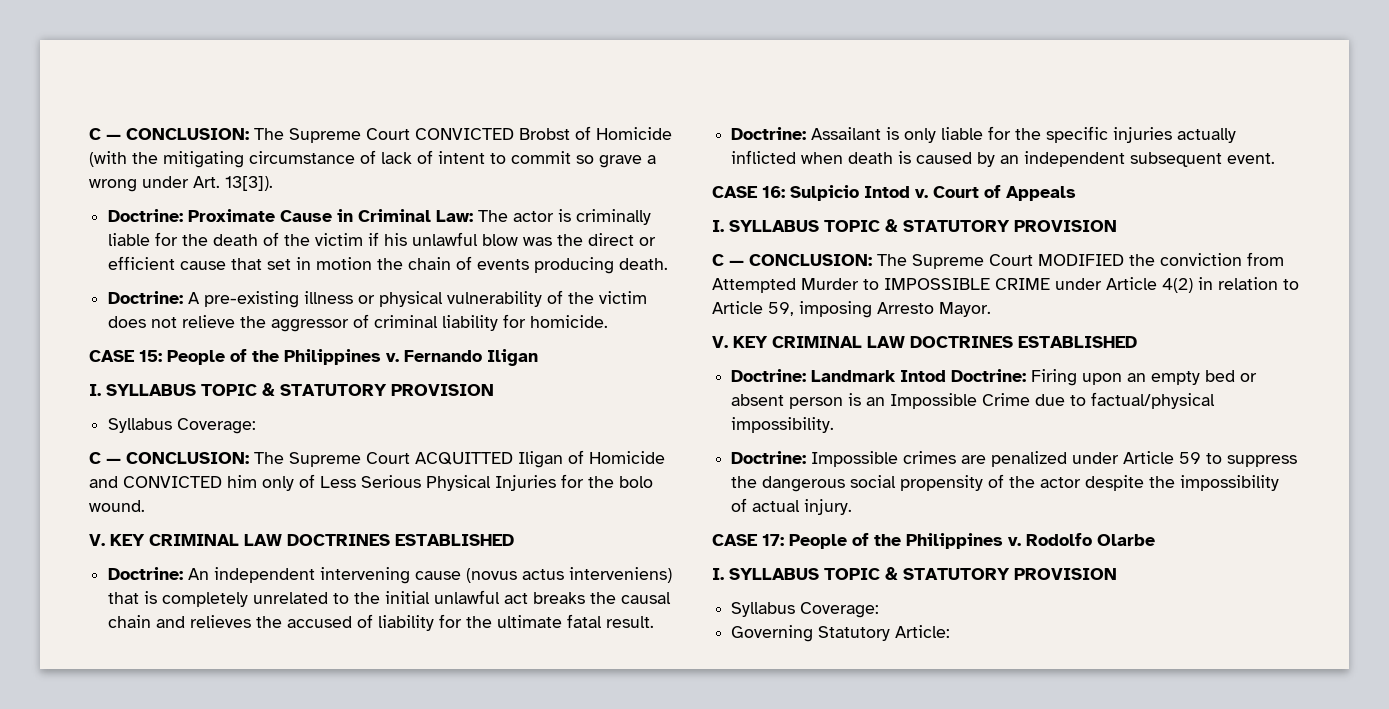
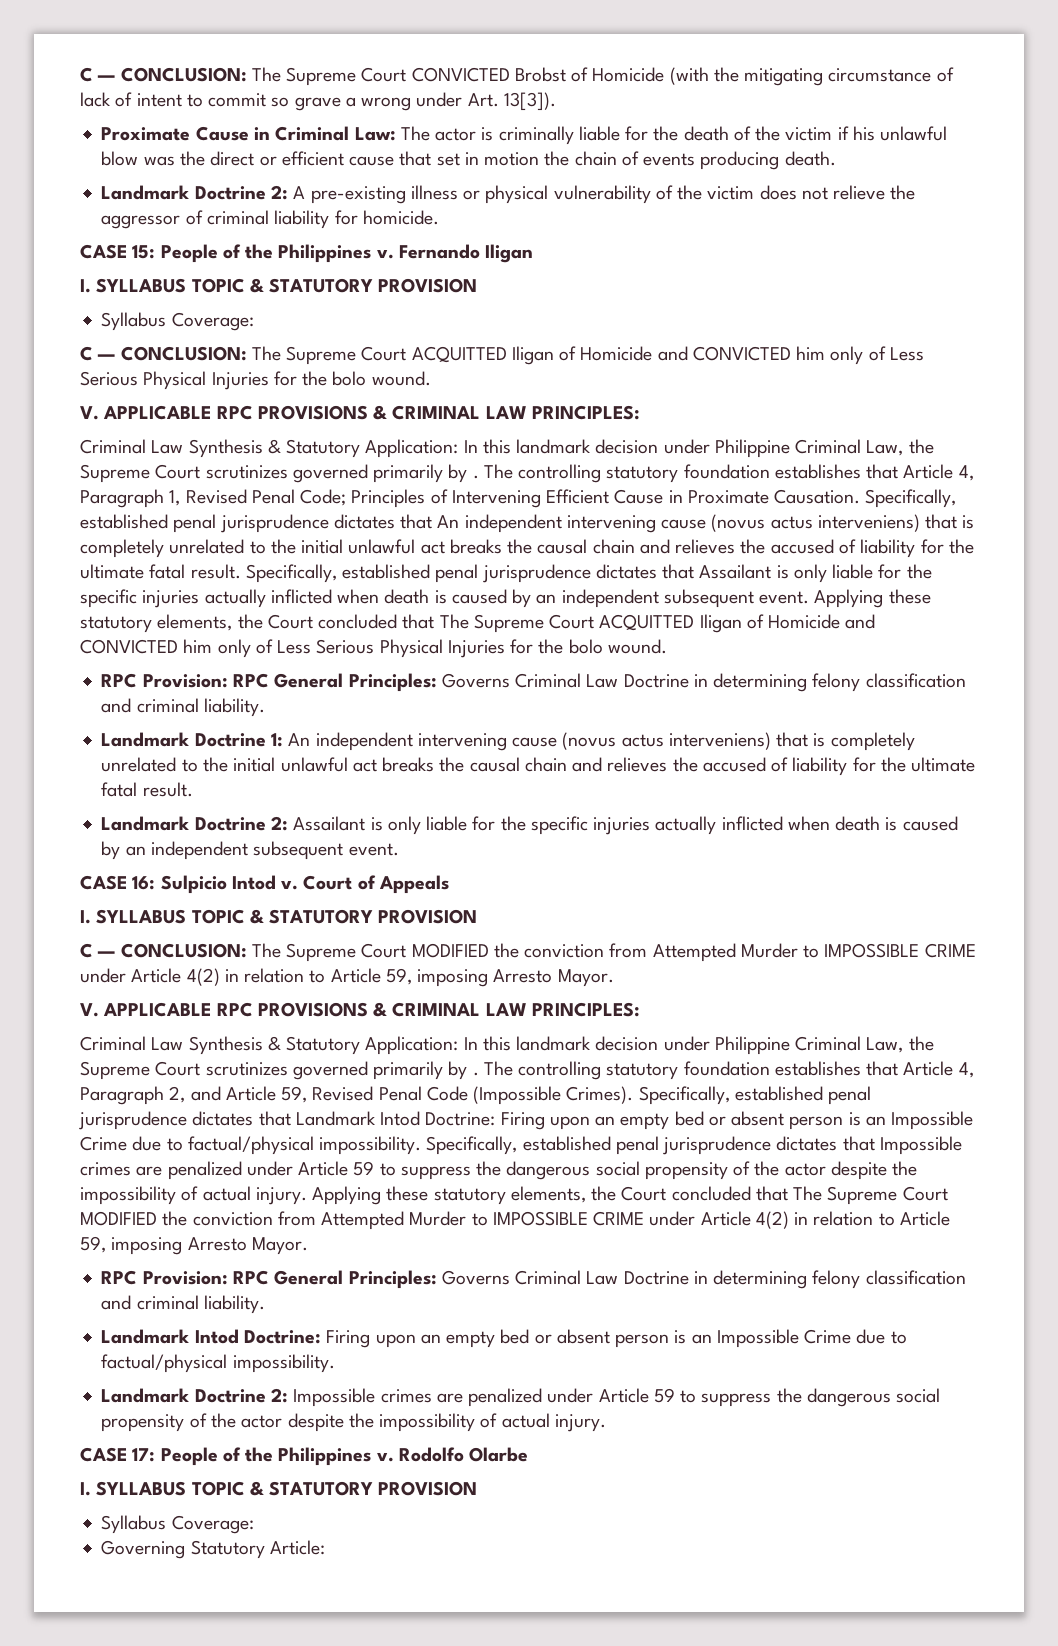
- Doctrine: Proximate Cause in Criminal Law: The actor is criminally liable for the death of the victim if his unlawful blow was the direct or efficient cause that set in motion the chain of events producing death.
+ Proximate Cause in Criminal Law: The actor is criminally liable for the death of the victim if his unlawful blow was the direct or efficient cause that set in motion the chain of events producing death.
- Doctrine: A pre-existing illness or physical vulnerability of the victim does not relieve the aggressor of criminal liability for homicide.
+ Landmark Doctrine 2: A pre-existing illness or physical vulnerability of the victim does not relieve the aggressor of criminal liability for homicide.
  C — CONCLUSION: The Supreme Court ACQUITTED Iligan of Homicide and CONVICTED him only of Less Serious Physical Injuries for the bolo wound.
- V. KEY CRIMINAL LAW DOCTRINES ESTABLISHED
- Doctrine: An independent intervening cause (novus actus interveniens) that is completely unrelated to the initial unlawful act breaks the causal chain and relieves the accused of liability for the ultimate fatal result.
+ V. APPLICABLE RPC PROVISIONS & CRIMINAL LAW PRINCIPLES:
+ Criminal Law Synthesis & Statutory Application: In this landmark decision under Philippine Criminal Law, the Supreme Court scrutinizes governed primarily by . The controlling statutory foundation establishes that Article 4, Paragraph 1, Revised Penal Code; Principles of Intervening Efficient Cause in Proximate Causation. Specifically, established penal jurisprudence dictates that An independent intervening cause (novus actus interveniens) that is completely unrelated to the initial unlawful act breaks the causal chain and relieves the accused of liability for the ultimate fatal result. Specifically, established penal jurisprudence dictates that Assailant is only liable for the specific injuries actually inflicted when death is caused by an independent subsequent event. Applying these statutory elements, the Court concluded that The Supreme Court ACQUITTED Iligan of Homicide and CONVICTED him only of Less Serious Physical Injuries for the bolo wound.
+ RPC Provision: RPC General Principles: Governs Criminal Law Doctrine in determining felony classification and criminal liability.
+ Landmark Doctrine 1: An independent intervening cause (novus actus interveniens) that is completely unrelated to the initial unlawful act breaks the causal chain and relieves the accused of liability for the ultimate fatal result.
- Doctrine: Assailant is only liable for the specific injuries actually inflicted when death is caused by an independent subsequent event.
+ Landmark Doctrine 2: Assailant is only liable for the specific injuries actually inflicted when death is caused by an independent subsequent event.
  C — CONCLUSION: The Supreme Court MODIFIED the conviction from Attempted Murder to IMPOSSIBLE CRIME under Article 4(2) in relation to Article 59, imposing Arresto Mayor.
- V. KEY CRIMINAL LAW DOCTRINES ESTABLISHED
- Doctrine: Landmark Intod Doctrine: Firing upon an empty bed or absent person is an Impossible Crime due to factual/physical impossibility.
+ V. APPLICABLE RPC PROVISIONS & CRIMINAL LAW PRINCIPLES:
+ Criminal Law Synthesis & Statutory Application: In this landmark decision under Philippine Criminal Law, the Supreme Court scrutinizes governed primarily by . The controlling statutory foundation establishes that Article 4, Paragraph 2, and Article 59, Revised Penal Code (Impossible Crimes). Specifically, established penal jurisprudence dictates that Landmark Intod Doctrine: Firing upon an empty bed or absent person is an Impossible Crime due to factual/physical impossibility. Specifically, established penal jurisprudence dictates that Impossible crimes are penalized under Article 59 to suppress the dangerous social propensity of the actor despite the impossibility of actual injury. Applying these statutory elements, the Court concluded that The Supreme Court MODIFIED the conviction from Attempted Murder to IMPOSSIBLE CRIME under Article 4(2) in relation to Article 59, imposing Arresto Mayor.
+ RPC Provision: RPC General Principles: Governs Criminal Law Doctrine in determining felony classification and criminal liability.
+ Landmark Intod Doctrine: Firing upon an empty bed or absent person is an Impossible Crime due to factual/physical impossibility.
- Doctrine: Impossible crimes are penalized under Article 59 to suppress the dangerous social propensity of the actor despite the impossibility of actual injury.
+ Landmark Doctrine 2: Impossible crimes are penalized under Article 59 to suppress the dangerous social propensity of the actor despite the impossibility of actual injury.

